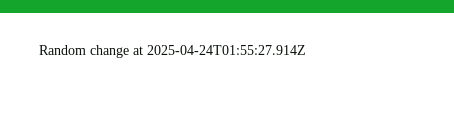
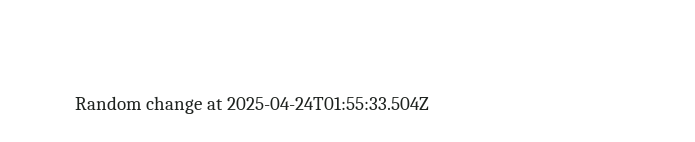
- Random change at 2025-04-24T01:55:27.914Z
+ Random change at 2025-04-24T01:55:33.504Z

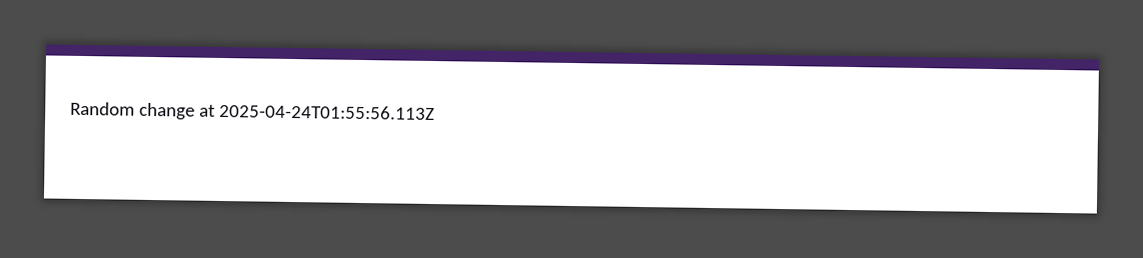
- Random change at 2025-04-24T01:55:33.504Z
+ Random change at 2025-04-24T01:55:56.113Z

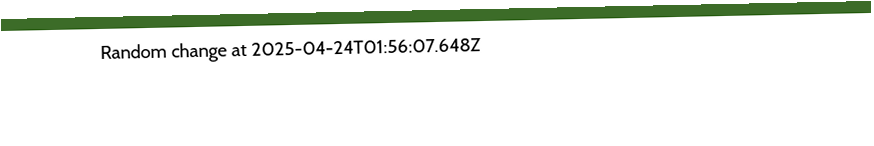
- Random change at 2025-04-24T01:55:56.113Z
+ Random change at 2025-04-24T01:56:07.648Z

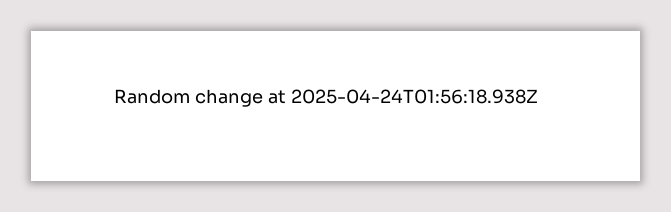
- Random change at 2025-04-24T01:56:07.648Z
+ Random change at 2025-04-24T01:56:18.938Z

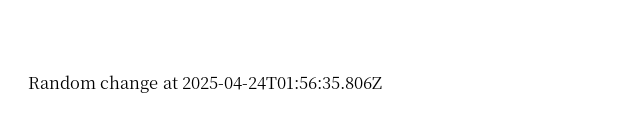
- Random change at 2025-04-24T01:56:18.938Z
+ Random change at 2025-04-24T01:56:35.806Z

